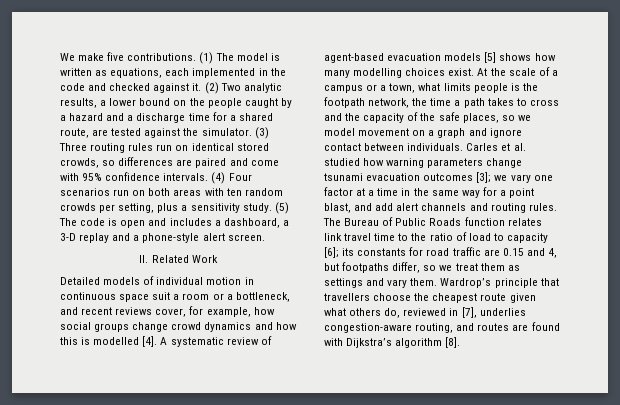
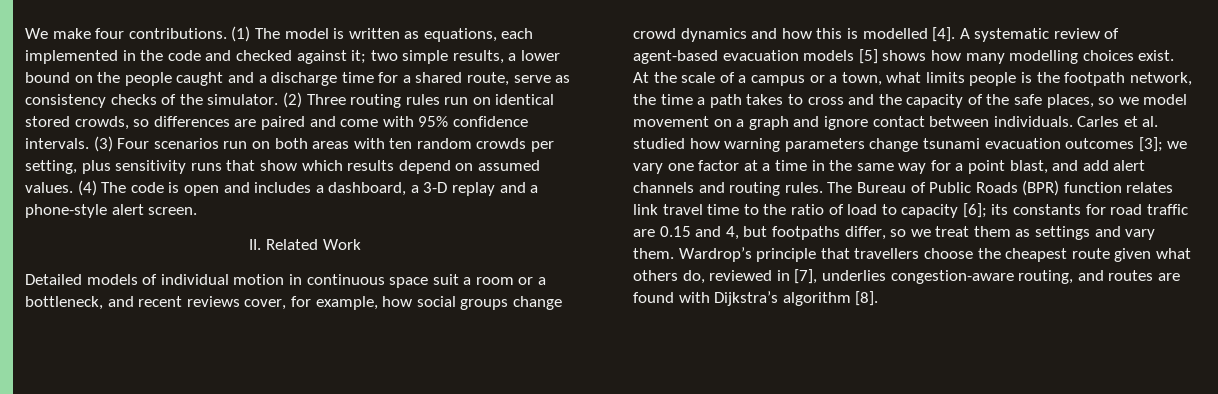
- We make five contributions.
+ We make four contributions.
- (1) The model is written as equations, each implemented in the code and checked against it. (2) Two analytic results, a lower bound on the people caught by a hazard and a discharge time for a shared route, are tested against the simulator.
+ (1) The model is written as equations, each implemented in the code and checked against it; two simple results, a lower bound on the people caught and a discharge time for a shared route, serve as consistency checks of the simulator.
- (3) Three routing rules run on identical stored crowds, so differences are paired and come with 95% confidence intervals.
+ (2) Three routing rules run on identical stored crowds, so differences are paired and come with 95% confidence intervals.
- (4) Four scenarios run on both areas with ten random crowds per setting, plus a sensitivity study. (5) The code is open and includes a dashboard, a 3-D replay and a phone-style alert screen.
+ (3) Four scenarios run on both areas with ten random crowds per setting, plus sensitivity runs that show which results depend on assumed values. (4) The code is open and includes a dashboard, a 3-D replay and a phone-style alert screen.
- The Bureau of Public Roads function relates link travel time to the ratio of load to capacity [6]; its constants for road traffic are 0.15 and 4, but footpaths differ, so we treat them as settings and vary them.
+ The Bureau of Public Roads (BPR) function relates link travel time to the ratio of load to capacity [6]; its constants for road traffic are 0.15 and 4, but footpaths differ, so we treat them as settings and vary them.

